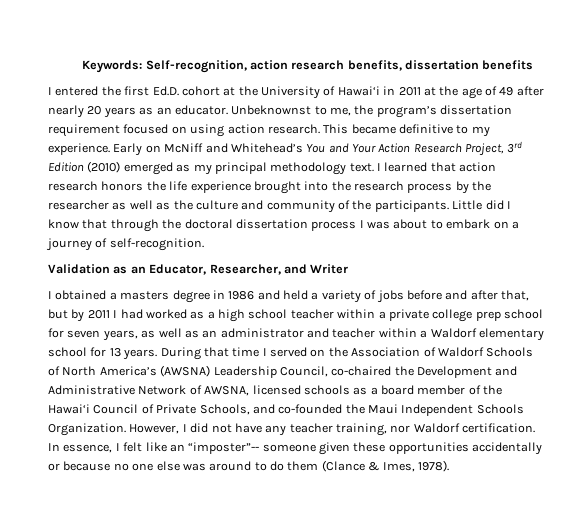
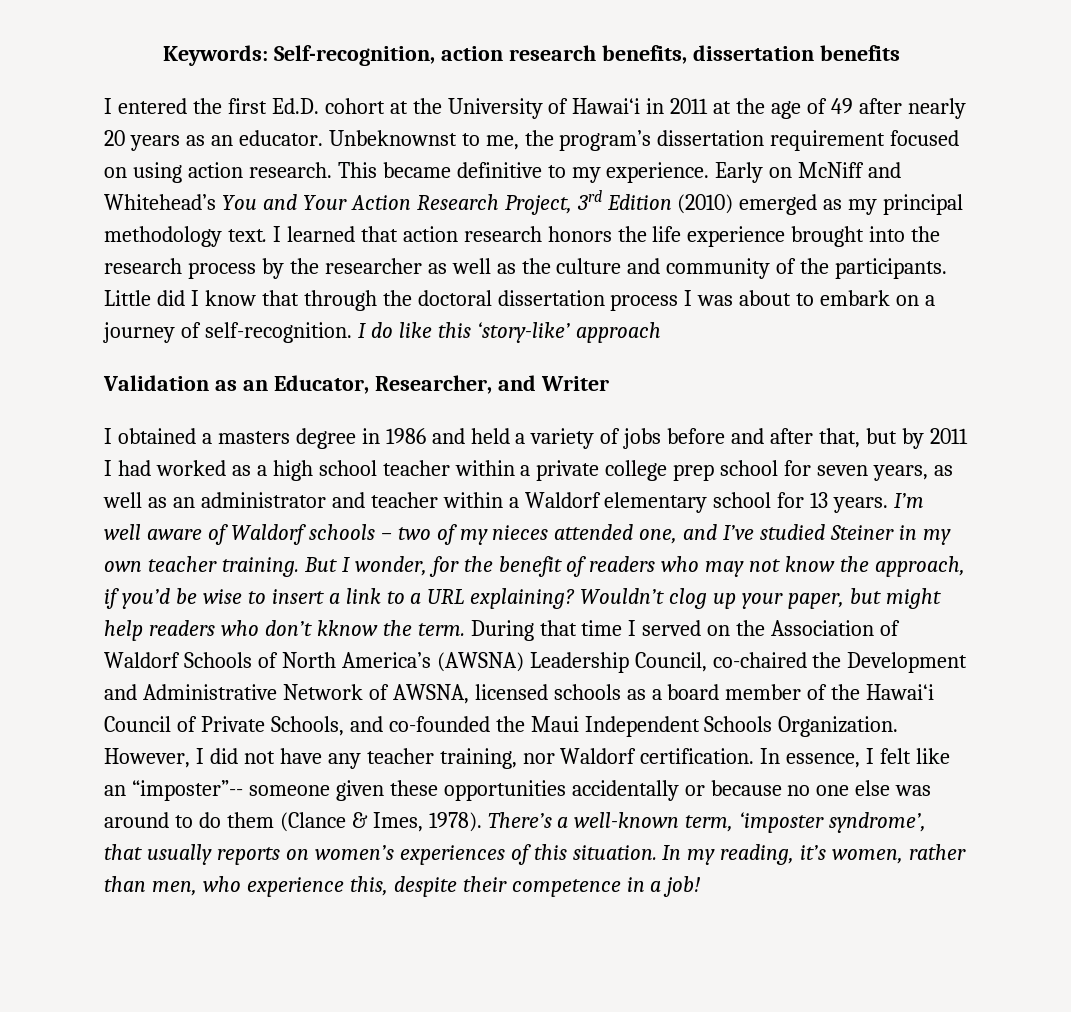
+ I do like this ‘story-like’ approach
+ I’m well aware of Waldorf schools – two of my nieces attended one, and I’ve studied Steiner in my own teacher training. But I wonder, for the benefit of readers who may not know the approach, if you’d be wise to insert a link to a URL explaining? Wouldn’t clog up your paper, but might help readers who don’t kknow the term.
+ There’s a well-known term, ‘imposter syndrome’, that usually reports on women’s experiences of this situation. In my reading, it’s women, rather than men, who experience this, despite their competence in a job!

